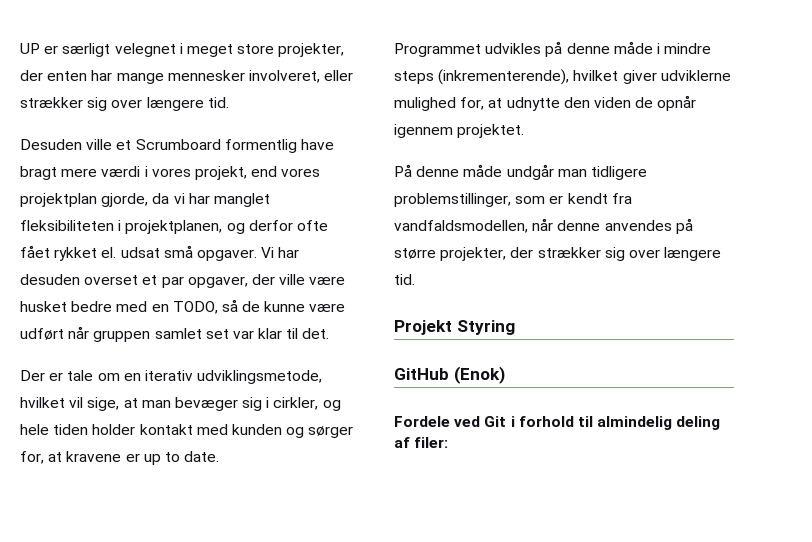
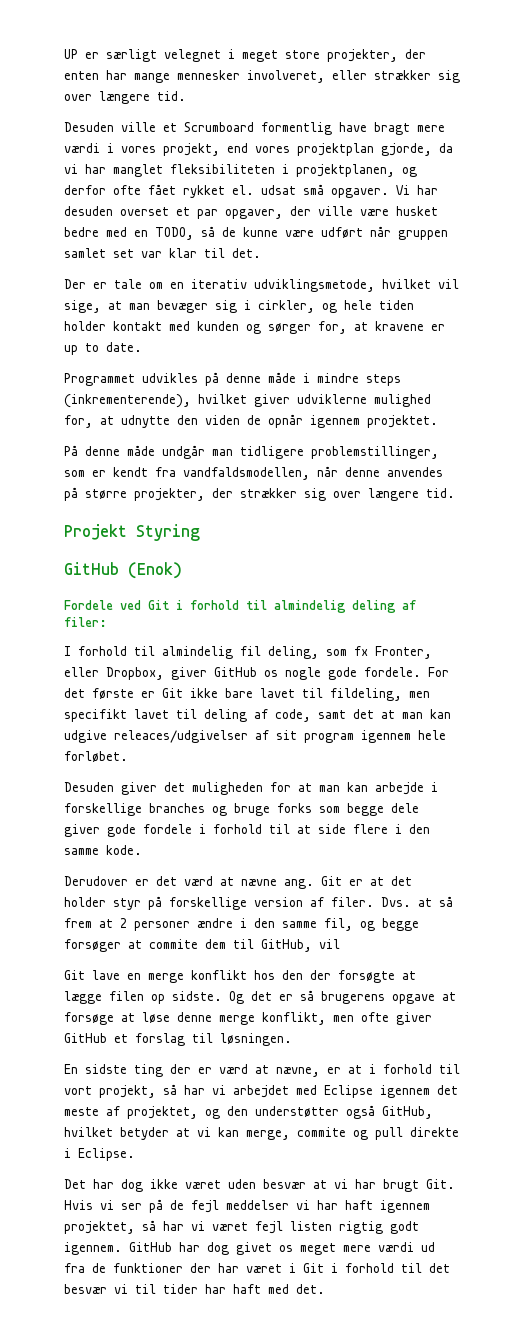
+ I forhold til almindelig fil deling, som fx Fronter, eller Dropbox, giver GitHub os nogle gode fordele. For det første er Git ikke bare lavet til fildeling, men specifikt lavet til deling af code, samt det at man kan udgive releaces/udgivelser af sit program igennem hele forløbet.
+ Desuden giver det muligheden for at man kan arbejde i forskellige branches og bruge forks som begge dele giver gode fordele i forhold til at side flere i den samme kode.
+ Derudover er det værd at nævne ang. Git er at det holder styr på forskellige version af filer. Dvs. at så frem at 2 personer ændre i den samme fil, og begge forsøger at commite dem til GitHub, vil
+ Git lave en merge konflikt hos den der forsøgte at lægge filen op sidste. Og det er så brugerens opgave at forsøge at løse denne merge konflikt, men ofte giver GitHub et forslag til løsningen.
+ En sidste ting der er værd at nævne, er at i forhold til vort projekt, så har vi arbejdet med Eclipse igennem det meste af projektet, og den understøtter også GitHub, hvilket betyder at vi kan merge, commite og pull direkte i Eclipse.
+ Det har dog ikke været uden besvær at vi har brugt Git. Hvis vi ser på de fejl meddelser vi har haft igennem projektet, så har vi været fejl listen rigtig godt igennem. GitHub har dog givet os meget mere værdi ud fra de funktioner der har været i Git i forhold til det besvær vi til tider har haft med det.

